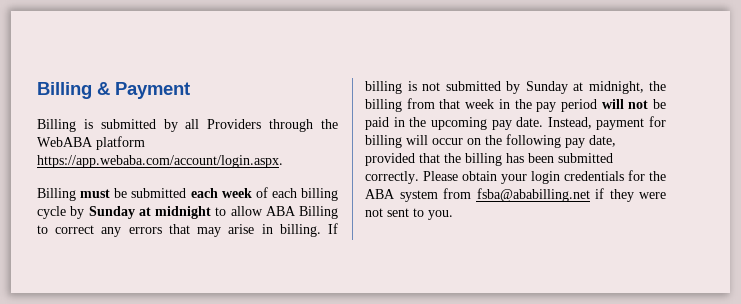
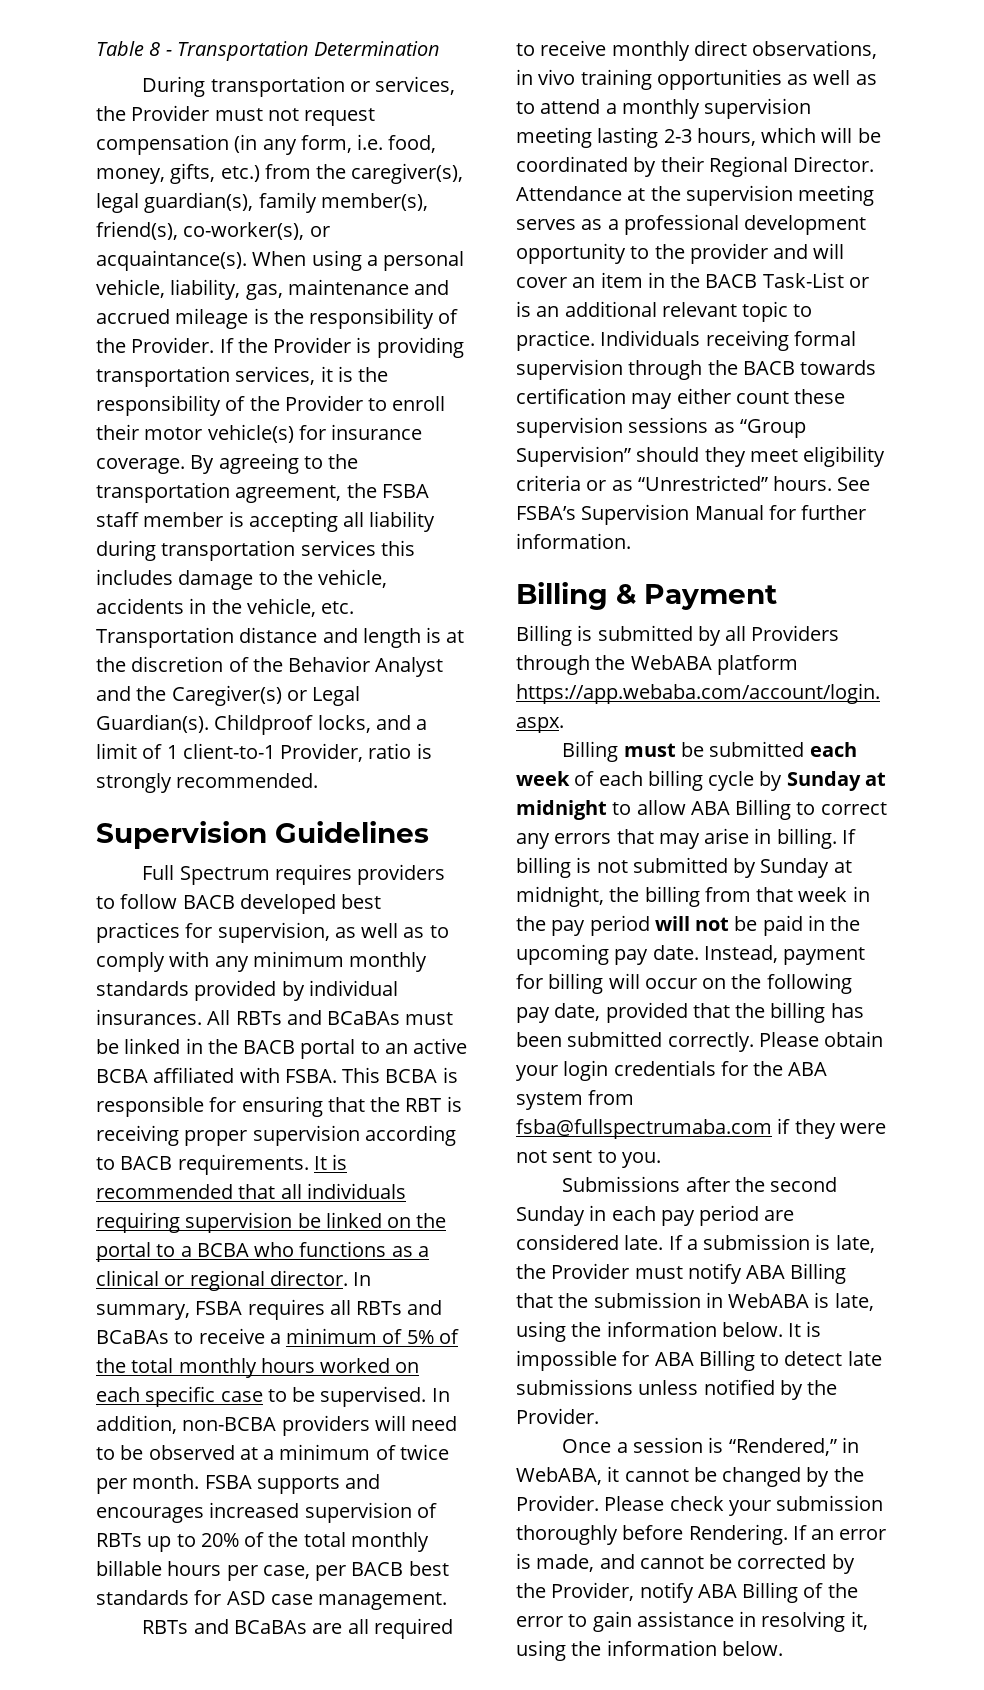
+ Table 8 - Transportation Determination
+ During transportation or services, the Provider must not request compensation (in any form, i.e. food, money, gifts, etc.) from the caregiver(s), legal guardian(s), family member(s), friend(s), co-worker(s), or acquaintance(s). When using a personal vehicle, liability, gas, maintenance and accrued mileage is the responsibility of the Provider. If the Provider is providing transportation services, it is the responsibility of the Provider to enroll their motor vehicle(s) for insurance coverage. By agreeing to the transportation agreement, the FSBA staff member is accepting all liability during transportation services this includes damage to the vehicle, accidents in the vehicle, etc. Transportation distance and length is at the discretion of the Behavior Analyst and the Caregiver(s) or Legal Guardian(s). Childproof locks, and a limit of 1 client-to-1 Provider, ratio is strongly recommended.
+ Supervision Guidelines
+ Full Spectrum requires providers to follow BACB developed best practices for supervision, as well as to comply with any minimum monthly standards provided by individual insurances. All RBTs and BCaBAs must be linked in the BACB portal to an active BCBA affiliated with FSBA. This BCBA is responsible for ensuring that the RBT is receiving proper supervision according to BACB requirements. It is recommended that all individuals requiring supervision be linked on the portal to a BCBA who functions as a clinical or regional director. In summary, FSBA requires all RBTs and BCaBAs to receive a minimum of 5% of the total monthly hours worked on each specific case to be supervised. In addition, non-BCBA providers will need to be observed at a minimum of twice per month. FSBA supports and encourages increased supervision of RBTs up to 20% of the total monthly billable hours per case, per BACB best standards for ASD case management.
+ RBTs and BCaBAs are all required to receive monthly direct observations, in vivo training opportunities as well as to attend a monthly supervision meeting lasting 2-3 hours, which will be coordinated by their Regional Director. Attendance at the supervision meeting serves as a professional development opportunity to the provider and will cover an item in the BACB Task-List or is an additional relevant topic to practice. Individuals receiving formal supervision through the BACB towards certification may either count these supervision sessions as “Group Supervision” should they meet eligibility criteria or as “Unrestricted” hours. See FSBA’s Supervision Manual for further information.
- Please obtain your login credentials for the ABA system from fsba@ababilling.net if they were not sent to you.
+ Please obtain your login credentials for the ABA system from fsba@fullspectrumaba.com if they were not sent to you.
+ Submissions after the second Sunday in each pay period are considered late. If a submission is late, the Provider must notify ABA Billing that the submission in WebABA is late, using the information below. It is impossible for ABA Billing to detect late submissions unless notified by the Provider.
+ Once a session is “Rendered,” in WebABA, it cannot be changed by the Provider. Please check your submission thoroughly before Rendering. If an error is made, and cannot be corrected by the Provider, notify ABA Billing of the error to gain assistance in resolving it, using the information below.

